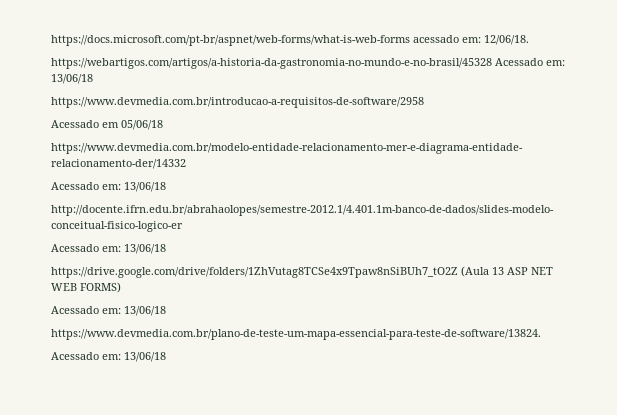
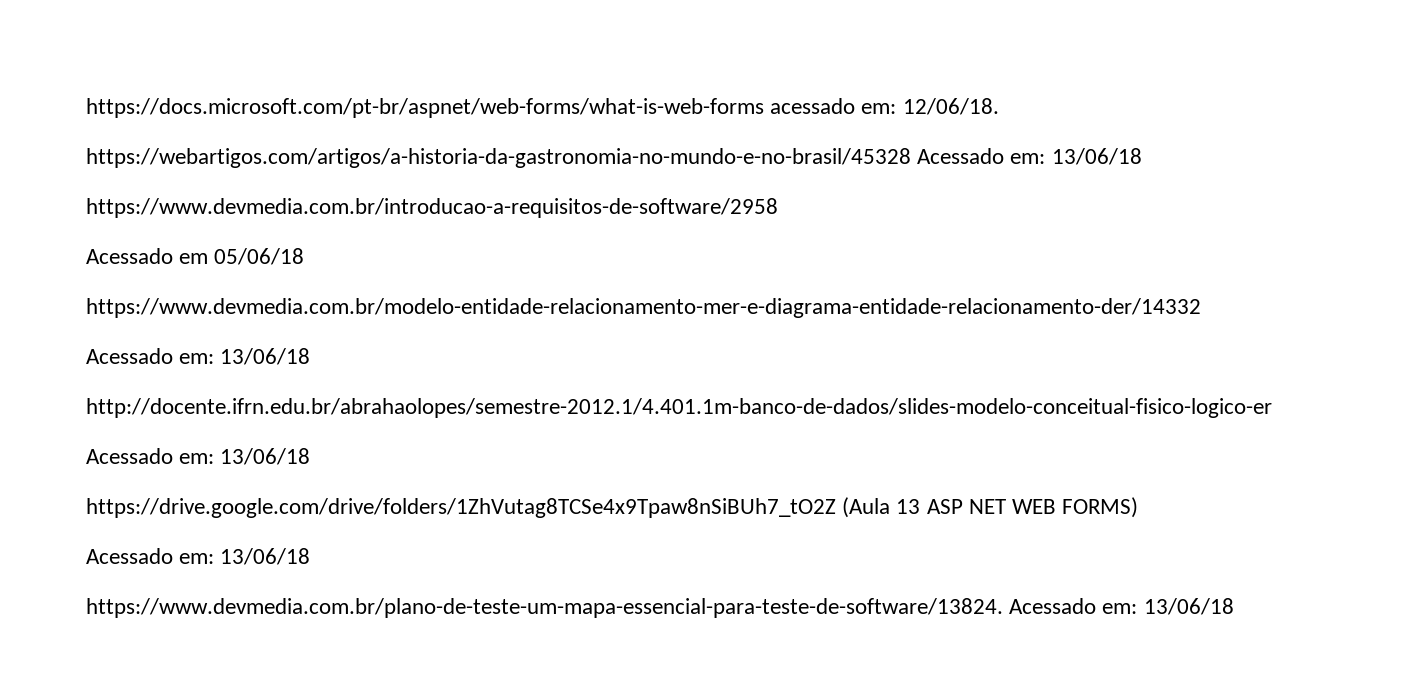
- https://www.devmedia.com.br/plano-de-teste-um-mapa-essencial-para-teste-de-software/13824.
- Acessado em: 13/06/18
+ https://www.devmedia.com.br/plano-de-teste-um-mapa-essencial-para-teste-de-software/13824. Acessado em: 13/06/18

